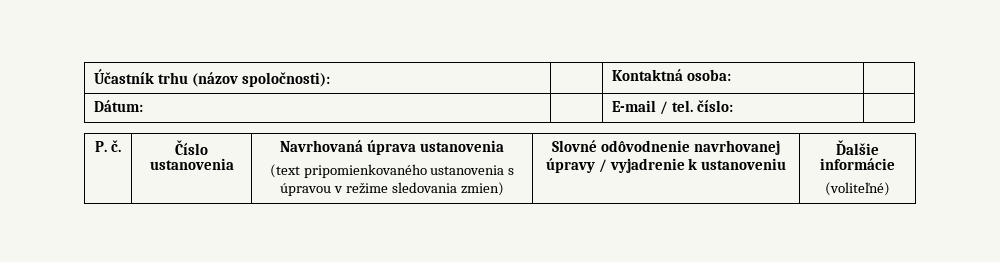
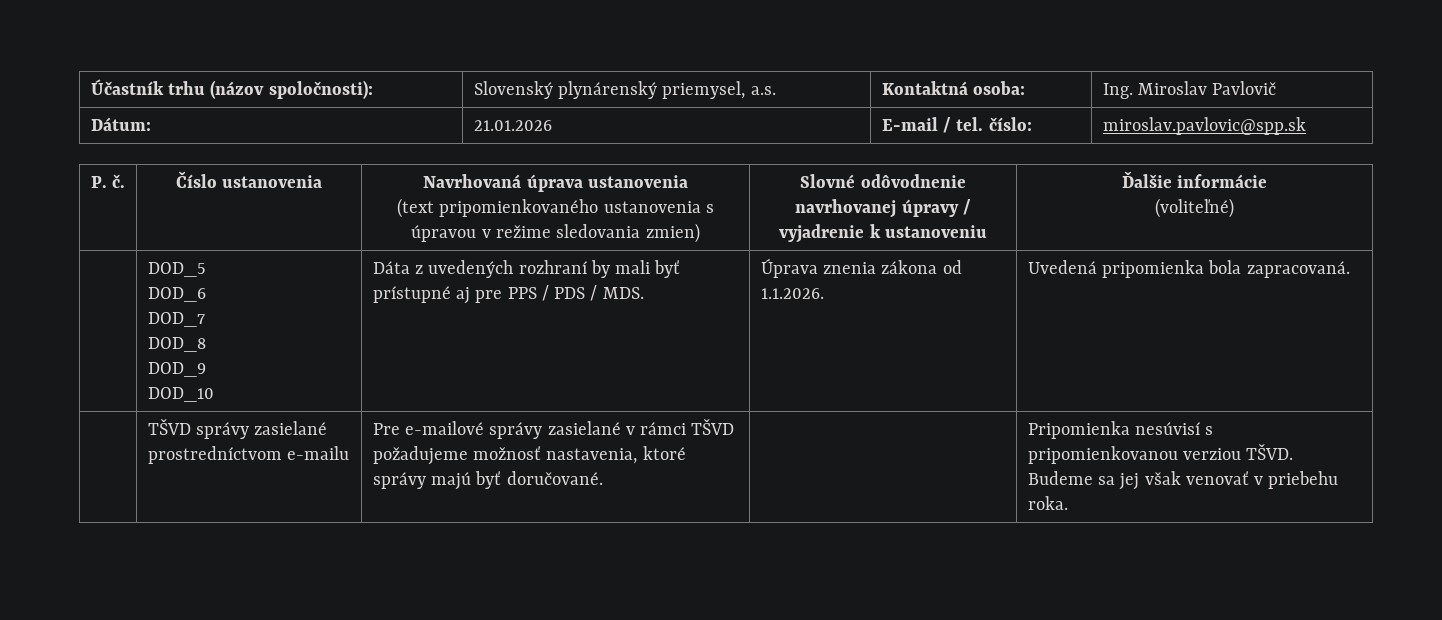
- Účastník trhu (názov spoločnosti): | | Kontaktná osoba: |
+ Účastník trhu (názov spoločnosti): | Slovenský plynárenský priemysel, a.s. | Kontaktná osoba: | Ing. Miroslav Pavlovič
- Dátum: | | E-mail / tel. číslo: |
+ Dátum: | 21.01.2026 | E-mail / tel. číslo: | miroslav.pavlovic@spp.sk
+ | DOD_5
+ DOD_6
+ DOD_7
+ DOD_8
+ DOD_9
+ DOD_10 | Dáta z uvedených rozhraní by mali byť prístupné aj pre PPS / PDS / MDS. | Úprava znenia zákona od 1.1.2026. | Uvedená pripomienka bola zapracovaná.
+ | TŠVD správy zasielané prostredníctvom e-mailu | Pre e-mailové správy zasielané v rámci TŠVD požadujeme možnosť nastavenia, ktoré správy majú byť doručované. | | Pripomienka nesúvisí s pripomienkovanou verziou TŠVD. Budeme sa jej však venovať v priebehu roka.

